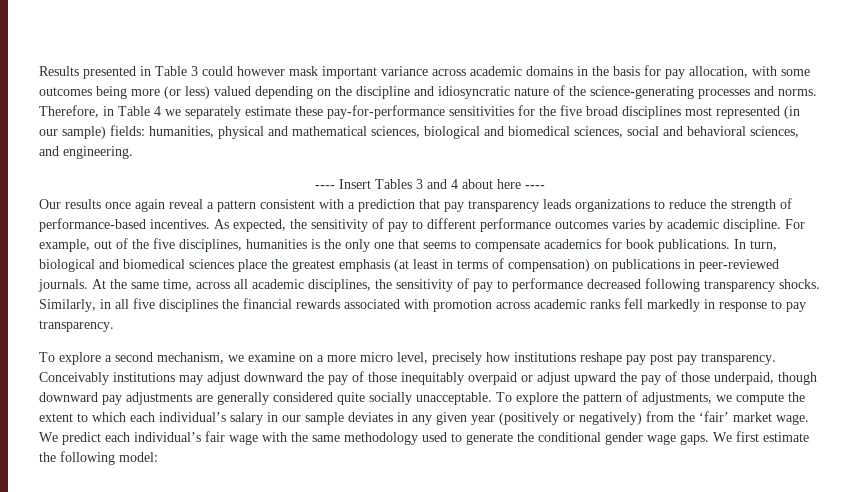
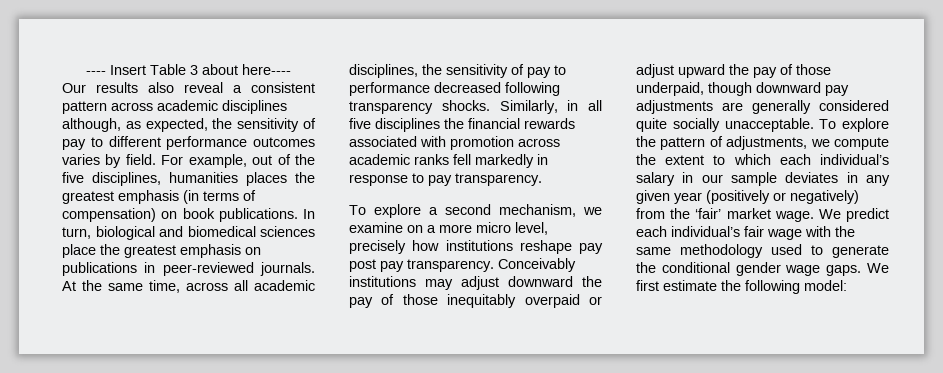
- Results presented in Table 3 could however mask important variance across academic domains in the basis for pay allocation, with some outcomes being more (or less) valued depending on the discipline and idiosyncratic nature of the science-generating processes and norms. Therefore, in Table 4 we separately estimate these pay-for-performance sensitivities for the five broad disciplines most represented (in our sample) fields: humanities, physical and mathematical sciences, biological and biomedical sciences, social and behavioral sciences, and engineering.
- ---- Insert Tables 3 and 4 about here ----
- Our results once again reveal a pattern consistent with a prediction that pay transparency leads organizations to reduce the strength of performance-based incentives. As expected, the sensitivity of pay to different performance outcomes varies by academic discipline.
+ ---- Insert Table 3 about here----
+ Our results also reveal a consistent pattern across academic disciplines although, as expected, the sensitivity of pay to different performance outcomes varies by field.
- For example, out of the five disciplines, humanities is the only one that seems to compensate academics for book publications.
+ For example, out of the five disciplines, humanities places the greatest emphasis (in terms of compensation) on book publications.
- In turn, biological and biomedical sciences place the greatest emphasis (at least in terms of compensation) on publications in peer-reviewed journals.
+ In turn, biological and biomedical sciences place the greatest emphasis on publications in peer-reviewed journals.

